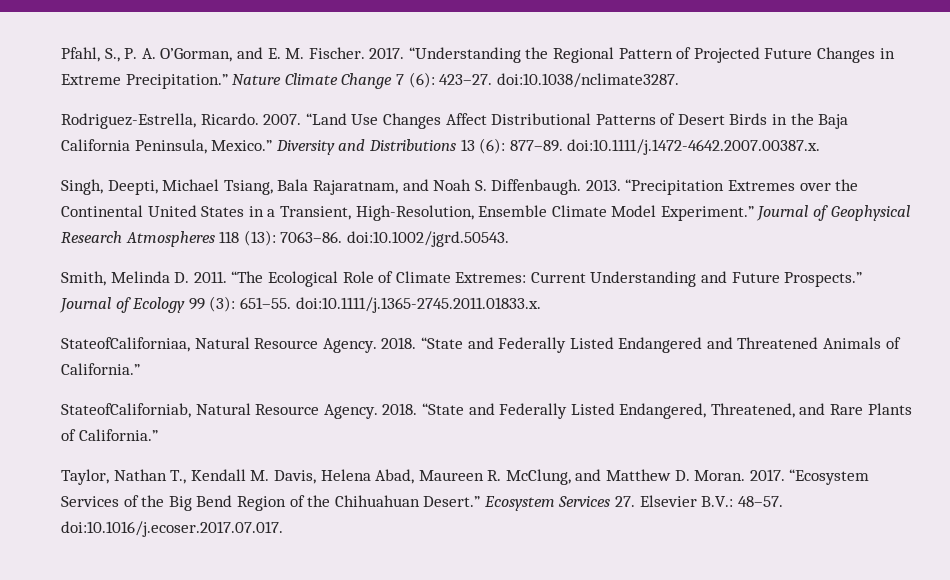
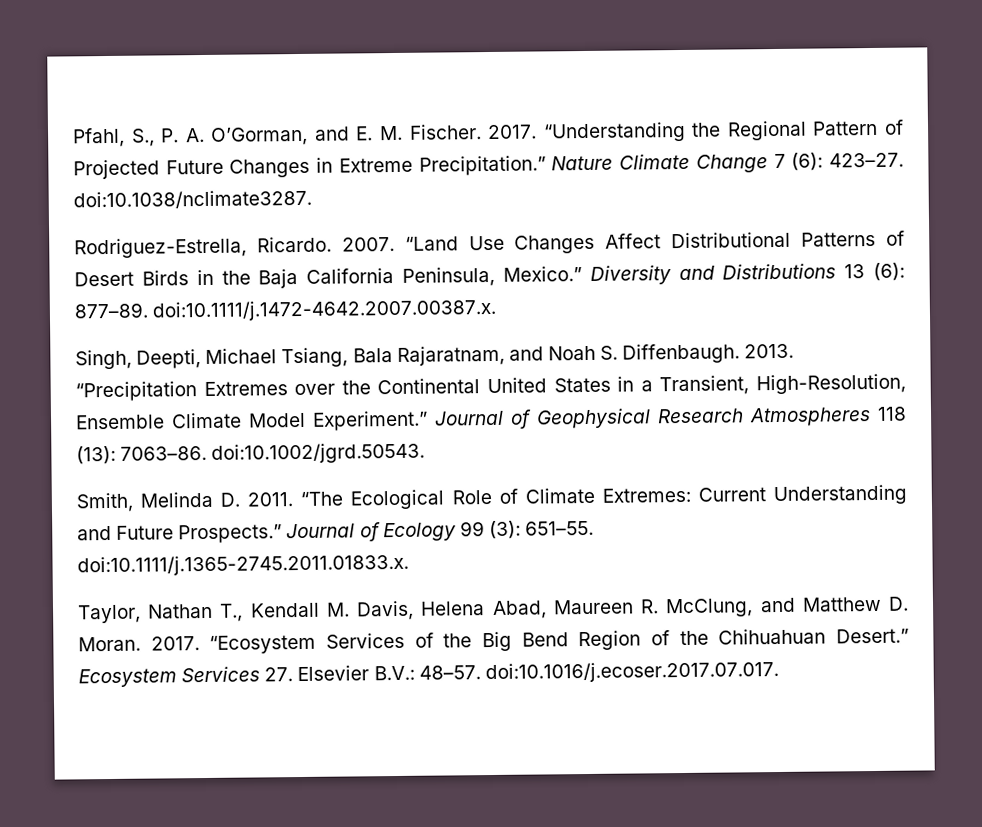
- StateofCaliforniaa, Natural Resource Agency. 2018. “State and Federally Listed Endangered and Threatened Animals of California.”
- StateofCaliforniab, Natural Resource Agency. 2018. “State and Federally Listed Endangered, Threatened, and Rare Plants of California.”

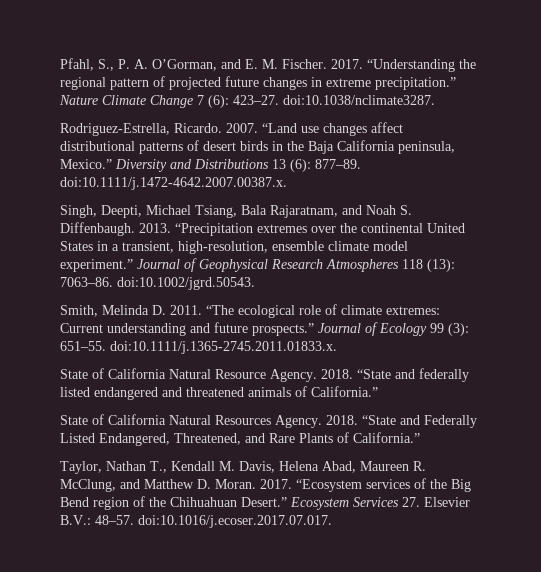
- “Understanding the Regional Pattern of Projected Future Changes in Extreme Precipitation.”
+ “Understanding the regional pattern of projected future changes in extreme precipitation.”
- “Land Use Changes Affect Distributional Patterns of Desert Birds in the Baja California Peninsula, Mexico.”
+ “Land use changes affect distributional patterns of desert birds in the Baja California peninsula, Mexico.”
- “Precipitation Extremes over the Continental United States in a Transient, High-Resolution, Ensemble Climate Model Experiment.”
+ “Precipitation extremes over the continental United States in a transient, high-resolution, ensemble climate model experiment.”
- “The Ecological Role of Climate Extremes: Current Understanding and Future Prospects.”
+ “The ecological role of climate extremes: Current understanding and future prospects.”
+ State of California Natural Resource Agency. 2018. “State and federally listed endangered and threatened animals of California.”
+ State of California Natural Resources Agency. 2018. “State and Federally Listed Endangered, Threatened, and Rare Plants of California.”
- “Ecosystem Services of the Big Bend Region of the Chihuahuan Desert.”
+ “Ecosystem services of the Big Bend region of the Chihuahuan Desert.”

